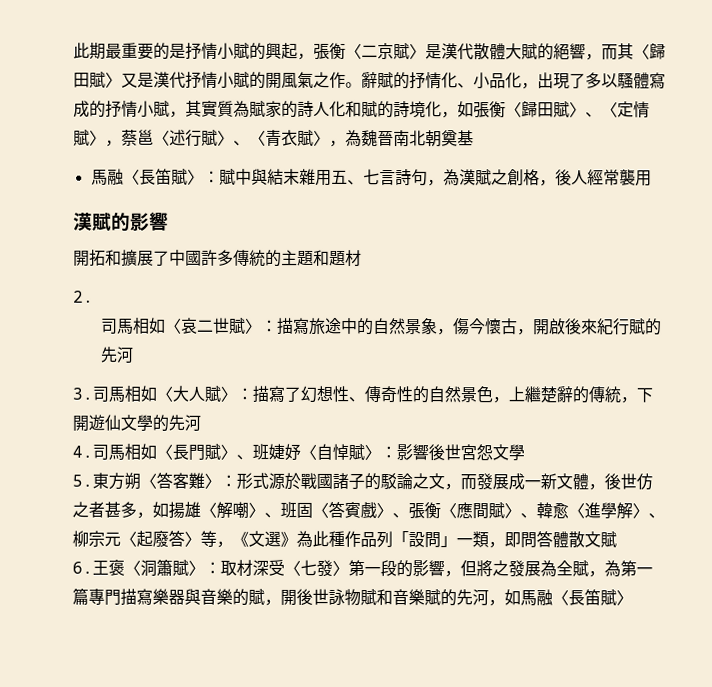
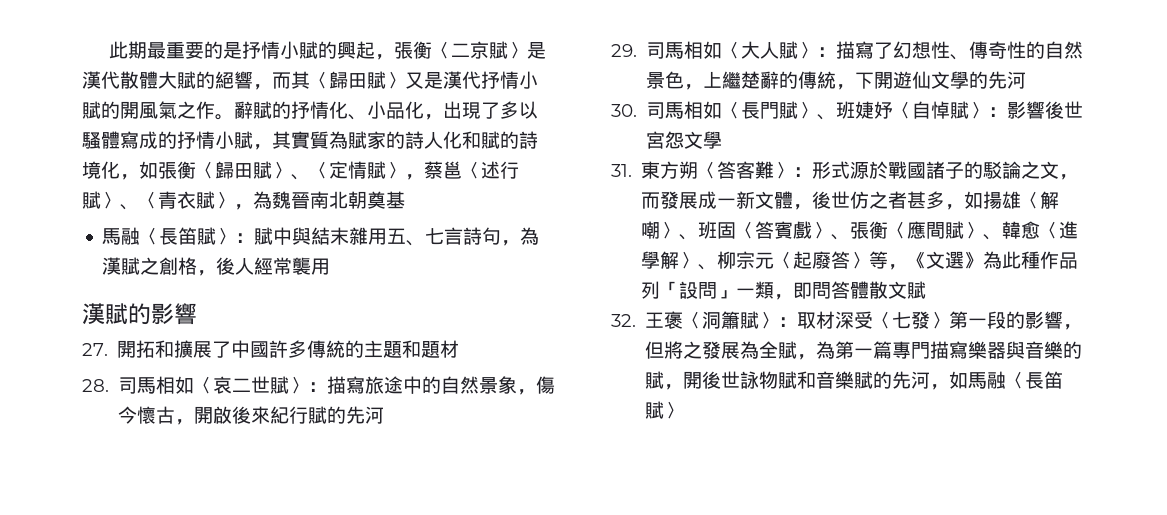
- 開拓和擴展了中國許多傳統的主題和題材
+ 27.開拓和擴展了中國許多傳統的主題和題材
- 2.
- 司馬相如〈哀二世賦〉：描寫旅途中的自然景象，傷今懷古，開啟後來紀行賦的先河
+ 28.司馬相如〈哀二世賦〉：描寫旅途中的自然景象，傷今懷古，開啟後來紀行賦的先河
- 3.司馬相如〈大人賦〉：描寫了幻想性、傳奇性的自然景色，上繼楚辭的傳統，下開遊仙文學的先河
+ 29.司馬相如〈大人賦〉：描寫了幻想性、傳奇性的自然景色，上繼楚辭的傳統，下開遊仙文學的先河
- 4.司馬相如〈長門賦〉、班婕妤〈自悼賦〉：影響後世宮怨文學
+ 30.司馬相如〈長門賦〉、班婕妤〈自悼賦〉：影響後世宮怨文學
- 5.東方朔〈答客難〉：形式源於戰國諸子的駁論之文，而發展成一新文體，後世仿之者甚多，如揚雄〈解嘲〉、班固〈答賓戲〉、張衡〈應間賦〉、韓愈〈進學解〉、柳宗元〈起廢答〉等，《文選》為此種作品列「設問」一類，即問答體散文賦
+ 31.東方朔〈答客難〉：形式源於戰國諸子的駁論之文，而發展成一新文體，後世仿之者甚多，如揚雄〈解嘲〉、班固〈答賓戲〉、張衡〈應間賦〉、韓愈〈進學解〉、柳宗元〈起廢答〉等，《文選》為此種作品列「設問」一類，即問答體散文賦
- 6.王褒〈洞簫賦〉：取材深受〈七發〉第一段的影響，但將之發展為全賦，為第一篇專門描寫樂器與音樂的賦，開後世詠物賦和音樂賦的先河，如馬融〈長笛賦〉
+ 32.王褒〈洞簫賦〉：取材深受〈七發〉第一段的影響，但將之發展為全賦，為第一篇專門描寫樂器與音樂的賦，開後世詠物賦和音樂賦的先河，如馬融〈長笛賦〉

